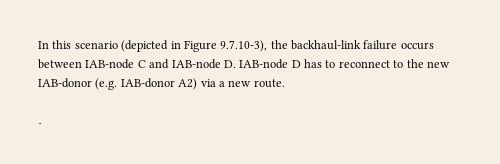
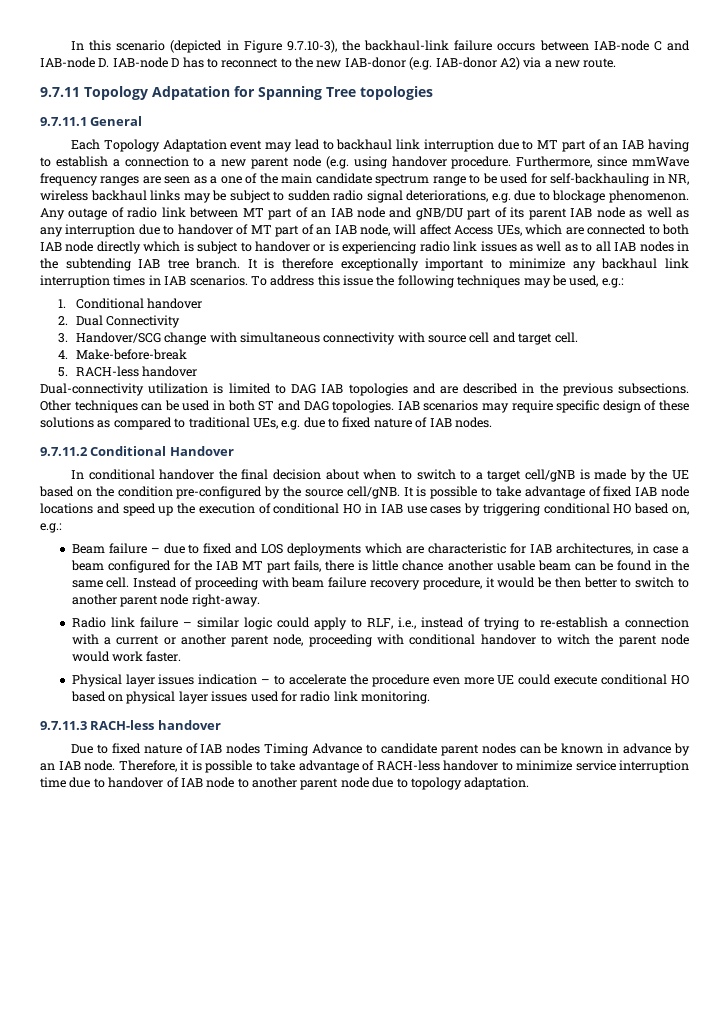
- .
+ 9.7.11 Topology Adpatation for Spanning Tree topologies
+ 9.7.11.1 General
+ Each Topology Adaptation event may lead to backhaul link interruption due to MT part of an IAB having to establish a connection to a new parent node (e.g. using handover procedure. Furthermore, since mmWave frequency ranges are seen as a one of the main candidate spectrum range to be used for self-backhauling in NR, wireless backhaul links may be subject to sudden radio signal deteriorations, e.g. due to blockage phenomenon. Any outage of radio link between MT part of an IAB node and gNB/DU part of its parent IAB node as well as any interruption due to handover of MT part of an IAB node, will affect Access UEs, which are connected to both IAB node directly which is subject to handover or is experiencing radio link issues as well as to all IAB nodes in the subtending IAB tree branch. It is therefore exceptionally important to minimize any backhaul link interruption times in IAB scenarios. To address this issue the following techniques may be used, e.g.:
+ 1. Conditional handover
+ 2. Dual Connectivity
+ 3. Handover/SCG change with simultaneous connectivity with source cell and target cell.
+ 4. Make-before-break
+ 5. RACH-less handover
+ Dual-connectivity utilization is limited to DAG IAB topologies and are described in the previous subsections. Other techniques can be used in both ST and DAG topologies. IAB scenarios may require specific design of these solutions as compared to traditional UEs, e.g. due to fixed nature of IAB nodes.
+ 9.7.11.2 Conditional Handover
+ In conditional handover the final decision about when to switch to a target cell/gNB is made by the UE based on the condition pre-configured by the source cell/gNB. It is possible to take advantage of fixed IAB node locations and speed up the execution of conditional HO in IAB use cases by triggering conditional HO based on, e.g.:
+ Beam failure – due to fixed and LOS deployments which are characteristic for IAB architectures, in case a beam configured for the IAB MT part fails, there is little chance another usable beam can be found in the same cell. Instead of proceeding with beam failure recovery procedure, it would be then better to switch to another parent node right-away.
+ Radio link failure – similar logic could apply to RLF, i.e., instead of trying to re-establish a connection with a current or another parent node, proceeding with conditional handover to witch the parent node would work faster.
+ Physical layer issues indication – to accelerate the procedure even more UE could execute conditional HO based on physical layer issues used for radio link monitoring.
+ 9.7.11.3 RACH-less handover
+ Due to fixed nature of IAB nodes Timing Advance to candidate parent nodes can be known in advance by an IAB node. Therefore, it is possible to take advantage of RACH-less handover to minimize service interruption time due to handover of IAB node to another parent node due to topology adaptation.

